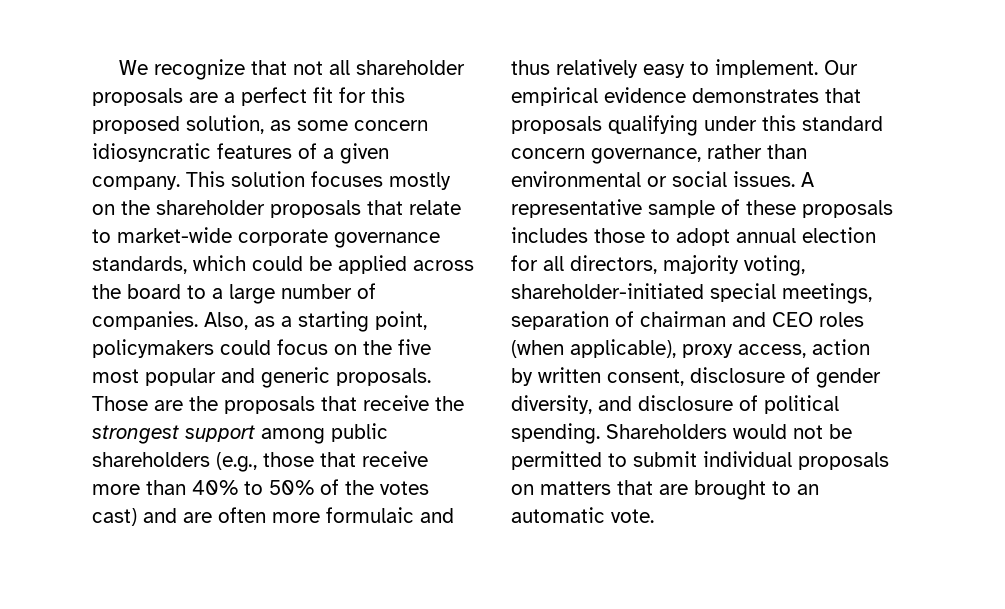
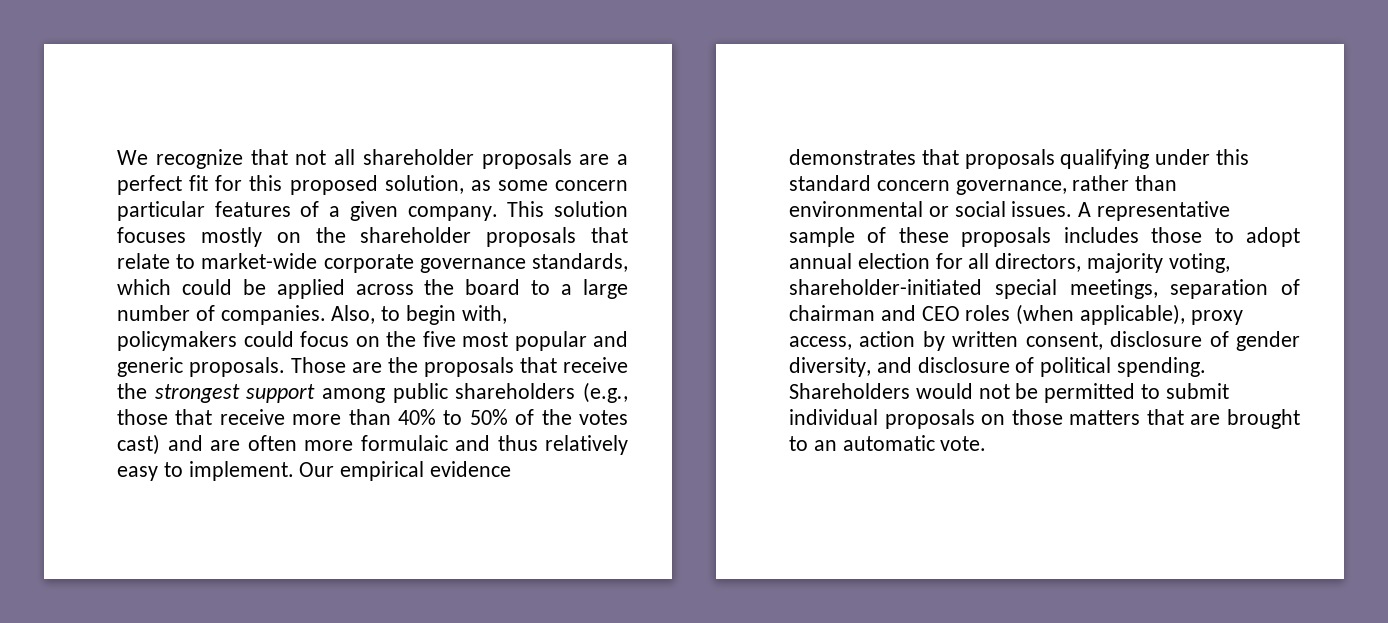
- We recognize that not all shareholder proposals are a perfect fit for this proposed solution, as some concern idiosyncratic features of a given company.
+ We recognize that not all shareholder proposals are a perfect fit for this proposed solution, as some concern particular features of a given company.
- Also, as a starting point, policymakers could focus on the five most popular and generic proposals.
+ Also, to begin with, policymakers could focus on the five most popular and generic proposals.
- Shareholders would not be permitted to submit individual proposals on matters that are brought to an automatic vote.
+ Shareholders would not be permitted to submit individual proposals on those matters that are brought to an automatic vote.

